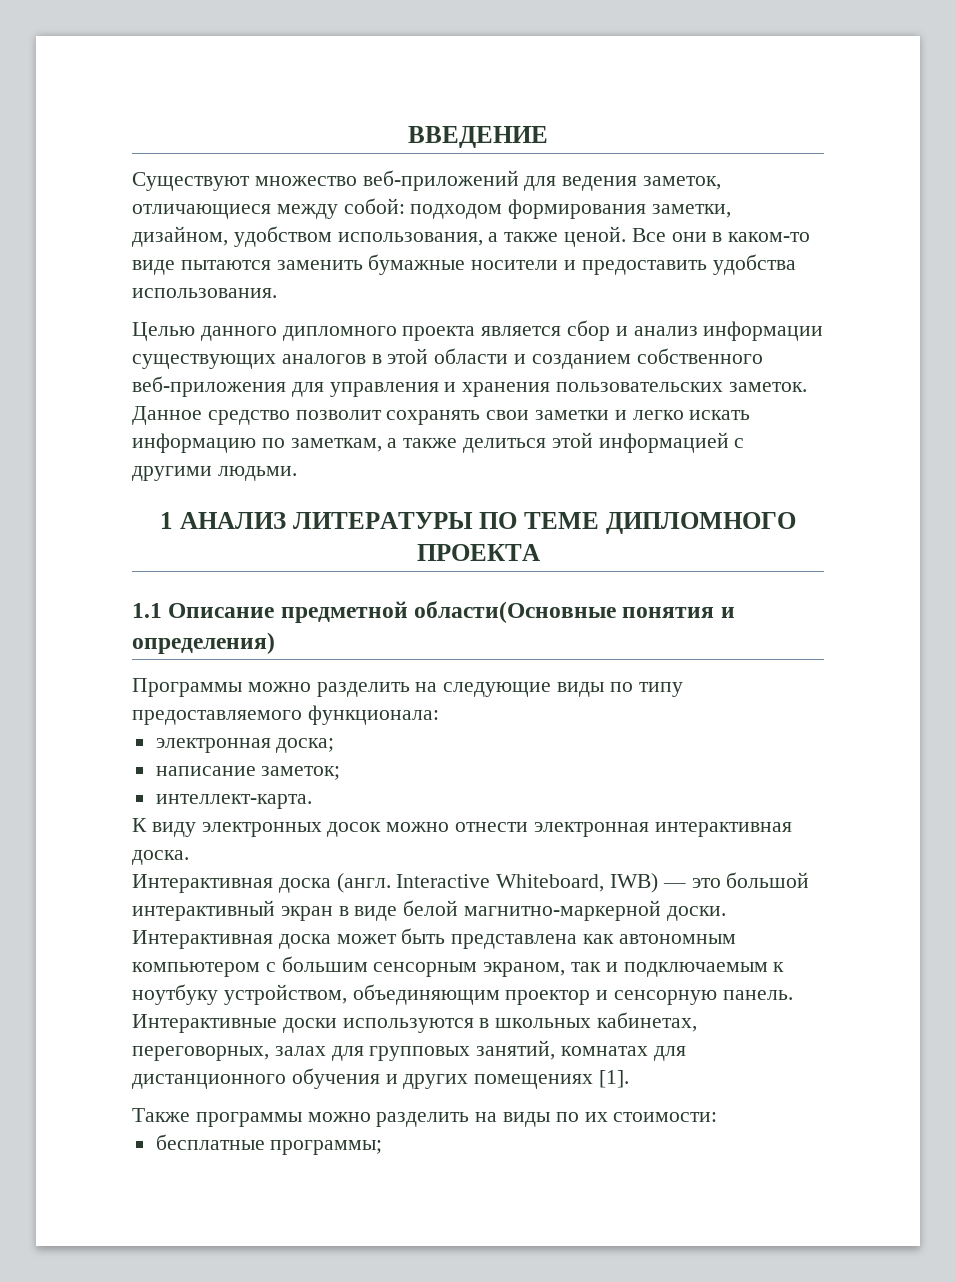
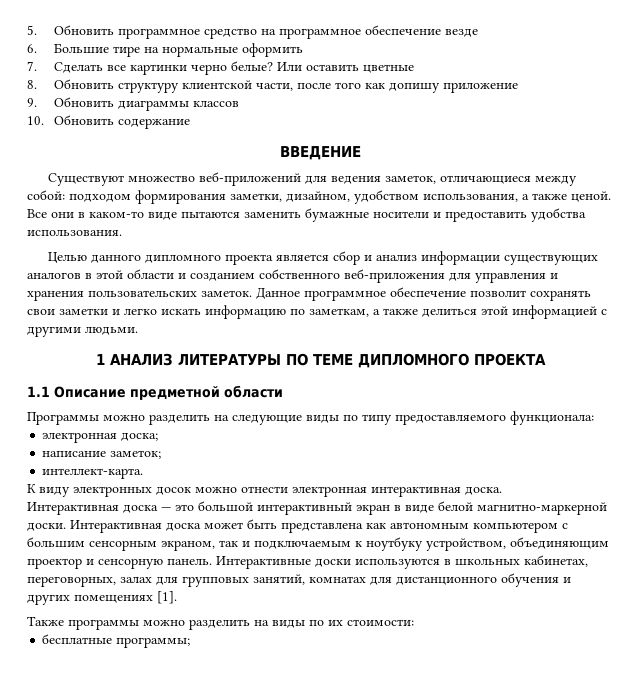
+ 5. Обновить программное средство на программное обеспечение везде
+ 6. Большие тире на нормальные оформить
+ 7. Сделать все картинки черно белые? Или оставить цветные
+ 8. Обновить структуру клиентской части, после того как допишу приложение
+ 9. Обновить диаграммы классов
+ 10. Обновить содержание
- Данное средство позволит сохранять свои заметки и легко искать информацию по заметкам, а также делиться этой информацией с другими людьми.
+ Данное программное обеспечение позволит сохранять свои заметки и легко искать информацию по заметкам, а также делиться этой информацией с другими людьми.
- 1.1 Описание предметной области(Основные понятия и определения)
+ 1.1 Описание предметной области
- Интерактивная доска (англ. Interactive Whiteboard, IWB) — это большой интерактивный экран в виде белой магнитно-маркерной доски.
+ Интерактивная доска — это большой интерактивный экран в виде белой магнитно-маркерной доски.

